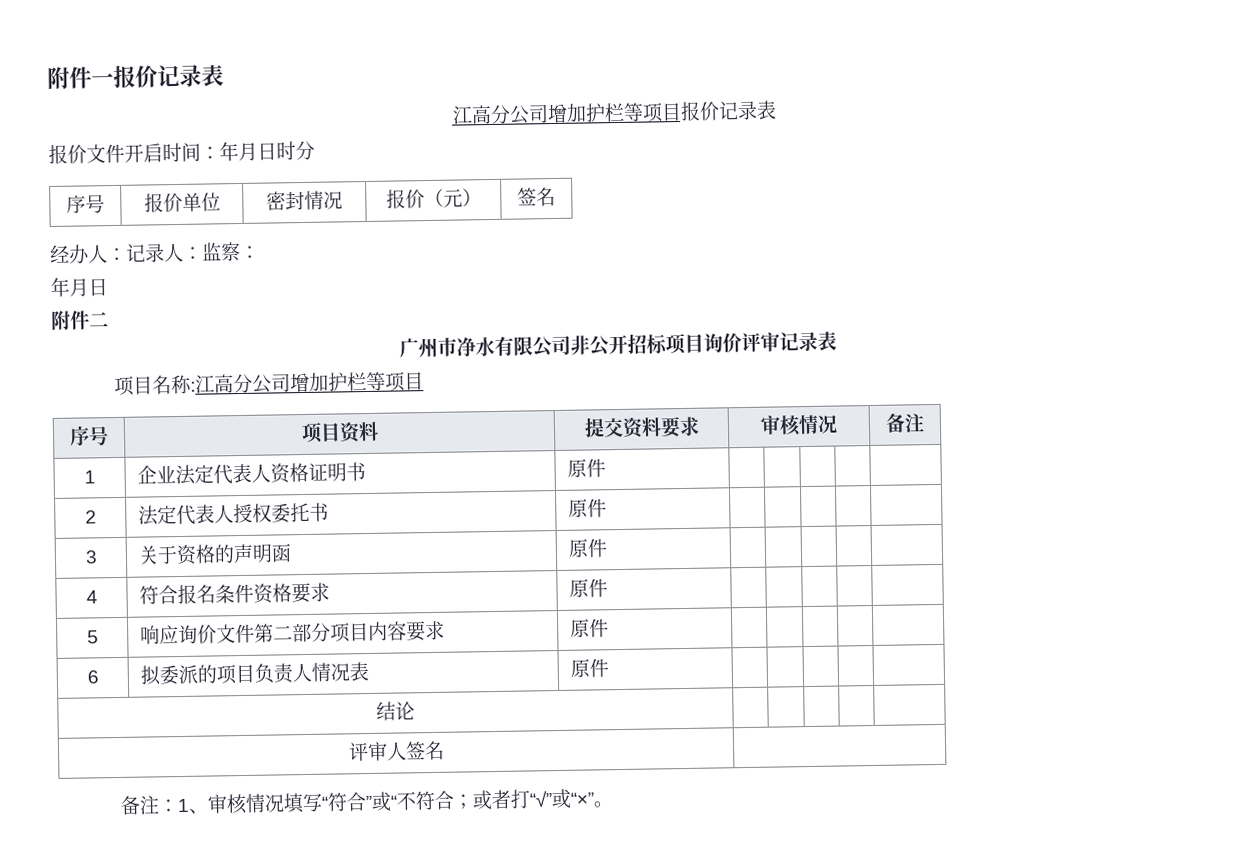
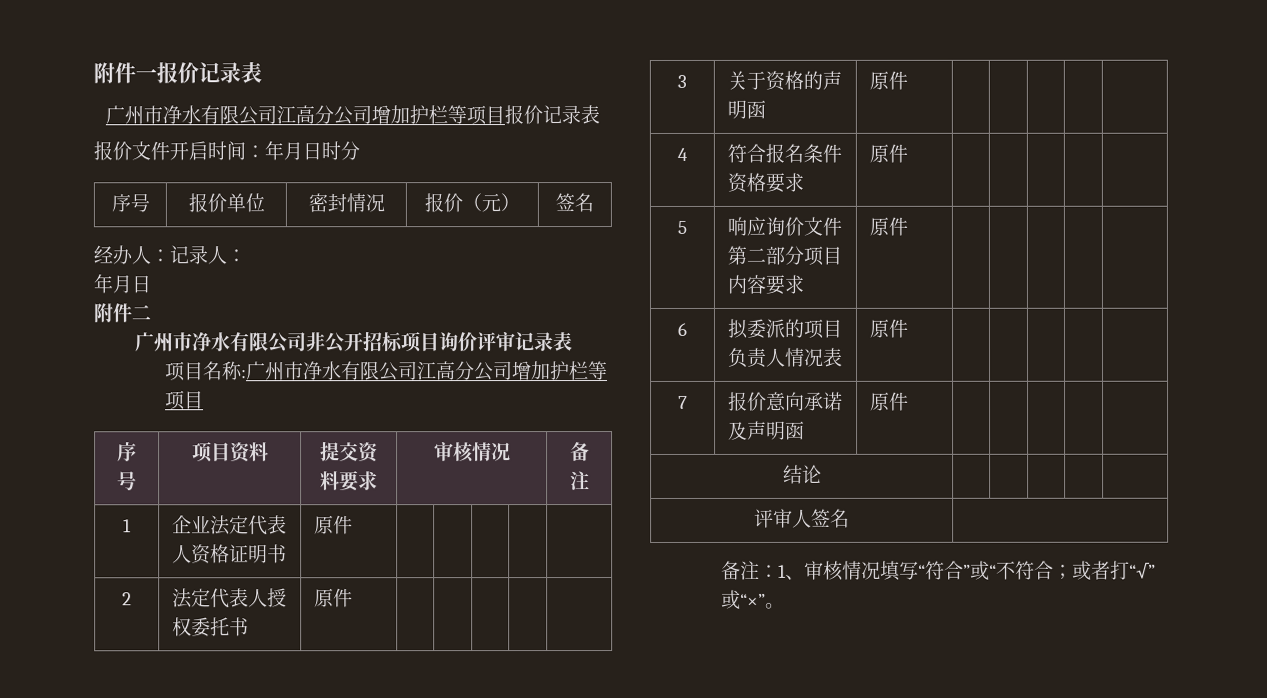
- 江高分公司增加护栏等项目报价记录表
+ 广州市净水有限公司江高分公司增加护栏等项目报价记录表
- 经办人：记录人：监察：
+ 经办人：记录人：
- 项目名称:江高分公司增加护栏等项目
+ 项目名称:广州市净水有限公司江高分公司增加护栏等项目
+ 7 | 报价意向承诺及声明函 | 原件 | | | | |

